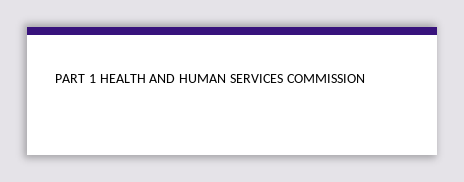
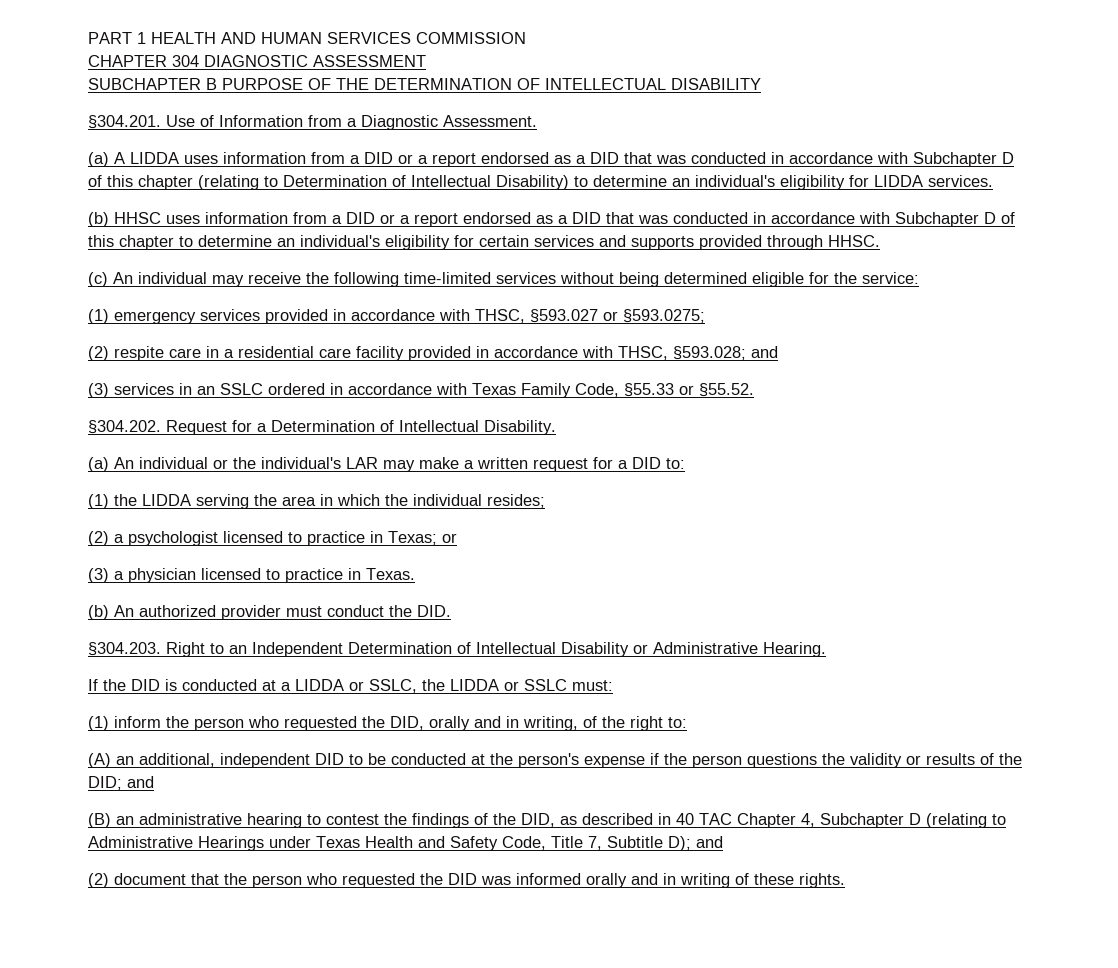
+ CHAPTER 304 DIAGNOSTIC ASSESSMENT
+ SUBCHAPTER B PURPOSE OF THE DETERMINATION OF INTELLECTUAL DISABILITY
+ §304.201. Use of Information from a Diagnostic Assessment.
+ (a) A LIDDA uses information from a DID or a report endorsed as a DID that was conducted in accordance with Subchapter D of this chapter (relating to Determination of Intellectual Disability) to determine an individual's eligibility for LIDDA services.
+ (b) HHSC uses information from a DID or a report endorsed as a DID that was conducted in accordance with Subchapter D of this chapter to determine an individual's eligibility for certain services and supports provided through HHSC.
+ (c) An individual may receive the following time-limited services without being determined eligible for the service:
+ (1) emergency services provided in accordance with THSC, §593.027 or §593.0275;
+ (2) respite care in a residential care facility provided in accordance with THSC, §593.028; and
+ (3) services in an SSLC ordered in accordance with Texas Family Code, §55.33 or §55.52.
+ §304.202. Request for a Determination of Intellectual Disability.
+ (a) An individual or the individual's LAR may make a written request for a DID to:
+ (1) the LIDDA serving the area in which the individual resides;
+ (2) a psychologist licensed to practice in Texas; or
+ (3) a physician licensed to practice in Texas.
+ (b) An authorized provider must conduct the DID.
+ §304.203. Right to an Independent Determination of Intellectual Disability or Administrative Hearing.
+ If the DID is conducted at a LIDDA or SSLC, the LIDDA or SSLC must:
+ (1) inform the person who requested the DID, orally and in writing, of the right to:
+ (A) an additional, independent DID to be conducted at the person's expense if the person questions the validity or results of the DID; and
+ (B) an administrative hearing to contest the findings of the DID, as described in 40 TAC Chapter 4, Subchapter D (relating to Administrative Hearings under Texas Health and Safety Code, Title 7, Subtitle D); and
+ (2) document that the person who requested the DID was informed orally and in writing of these rights.

